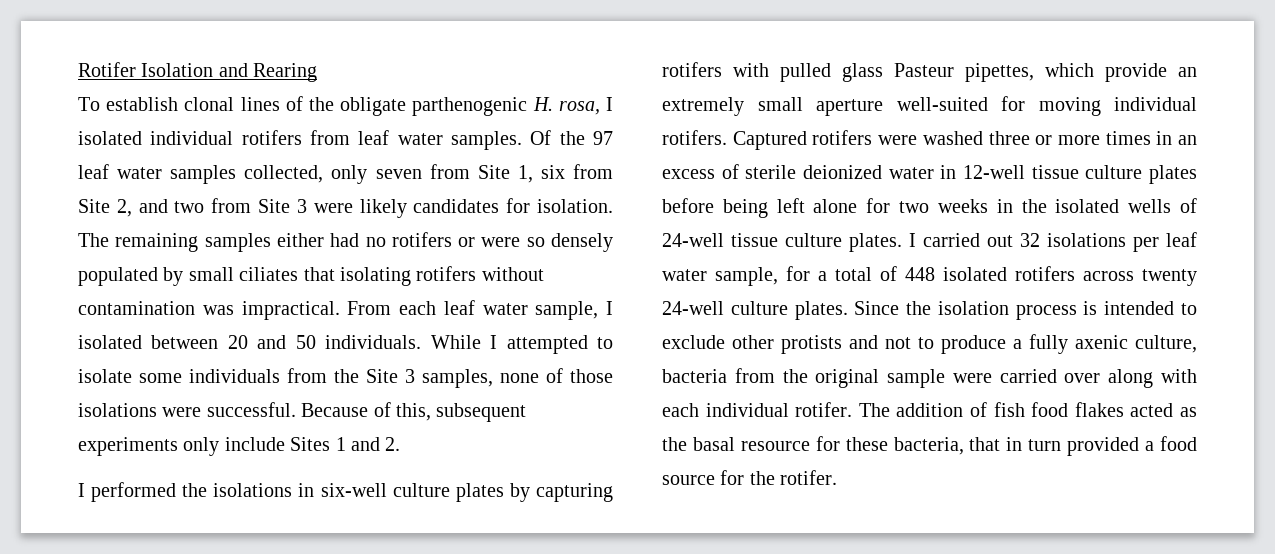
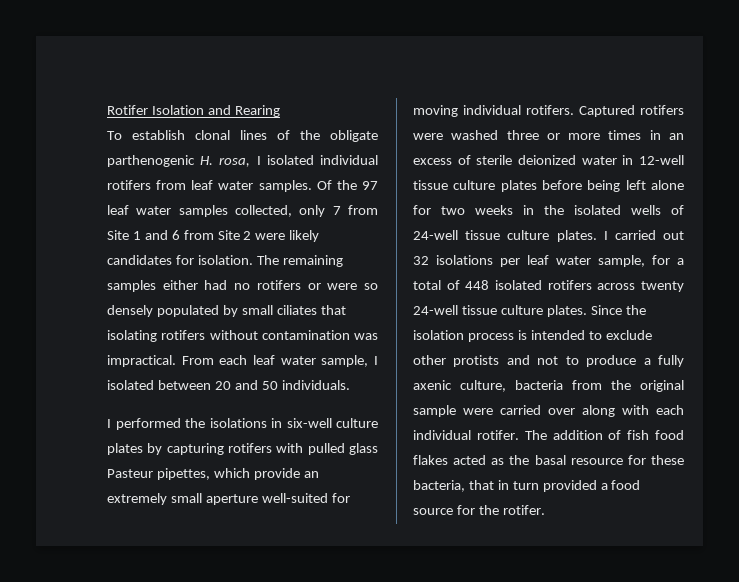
- Of the 97 leaf water samples collected, only seven from Site 1, six from Site 2, and two from Site 3 were likely candidates for isolation.
+ Of the 97 leaf water samples collected, only 7 from Site 1 and 6 from Site 2 were likely candidates for isolation.
- While I attempted to isolate some individuals from the Site 3 samples, none of those isolations were successful. Because of this, subsequent experiments only include Sites 1 and 2.
- I carried out 32 isolations per leaf water sample, for a total of 448 isolated rotifers across twenty 24-well culture plates.
+ I carried out 32 isolations per leaf water sample, for a total of 448 isolated rotifers across twenty 24-well tissue culture plates.

